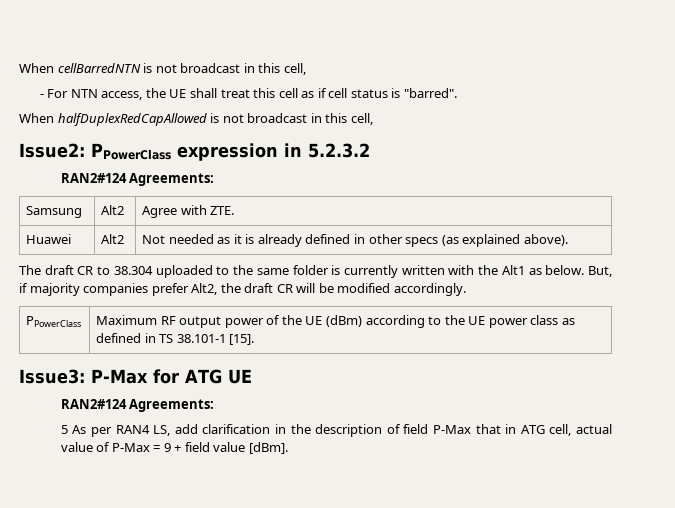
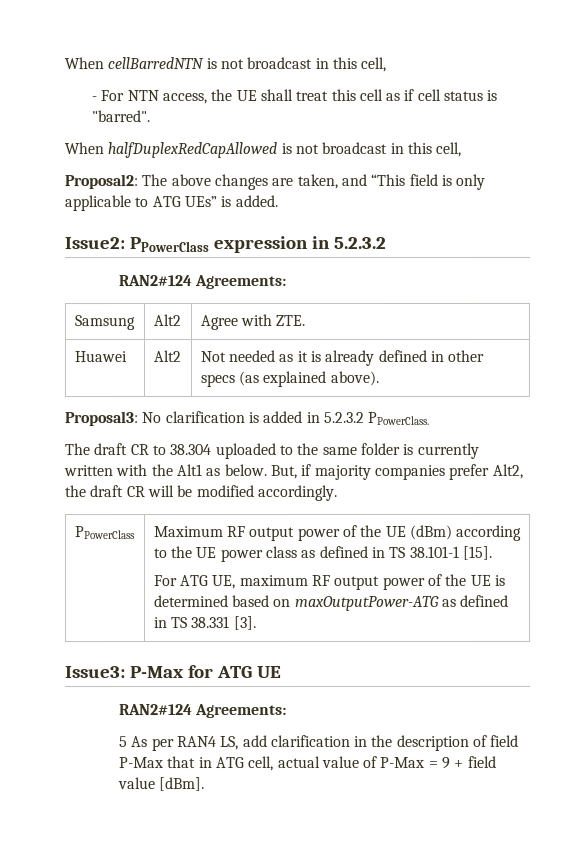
+ Proposal2: The above changes are taken, and “This field is only applicable to ATG UEs” is added.
+ Proposal3: No clarification is added in 5.2.3.2 PPowerClass.
+ For ATG UE, maximum RF output power of the UE is determined based on maxOutputPower-ATG as defined in TS 38.331 [3].

